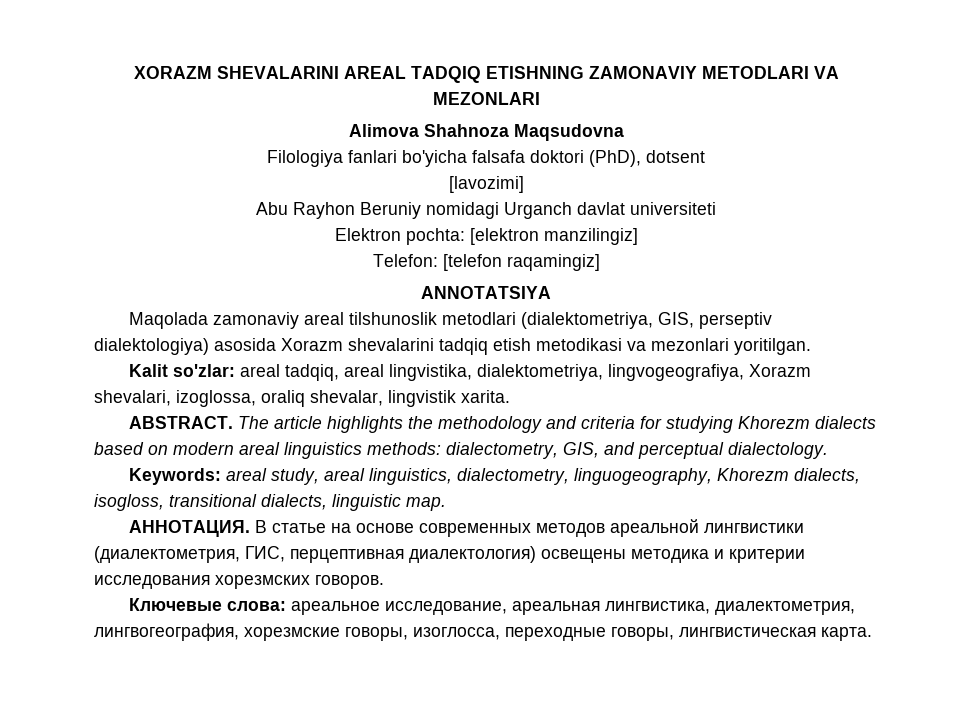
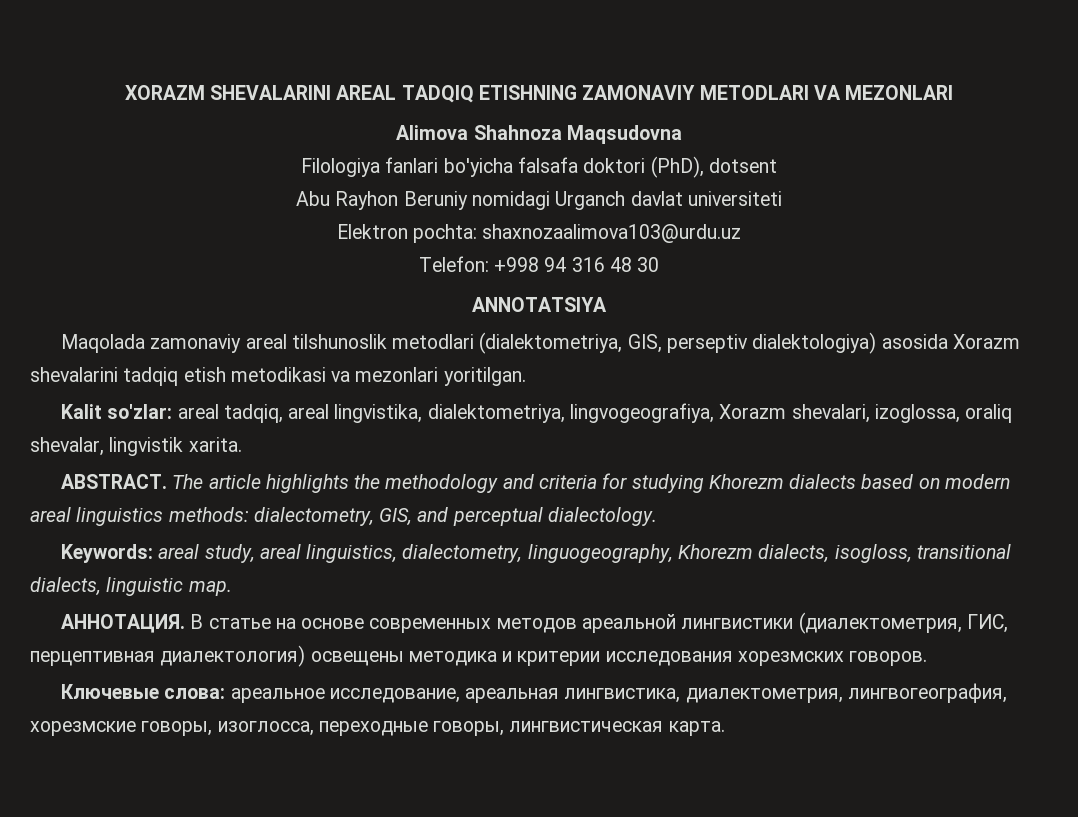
- [lavozimi]
- Elektron pochta: [elektron manzilingiz]
+ Elektron pochta: shaxnozaalimova103@urdu.uz
- Telefon: [telefon raqamingiz]
+ Telefon: +998 94 316 48 30

